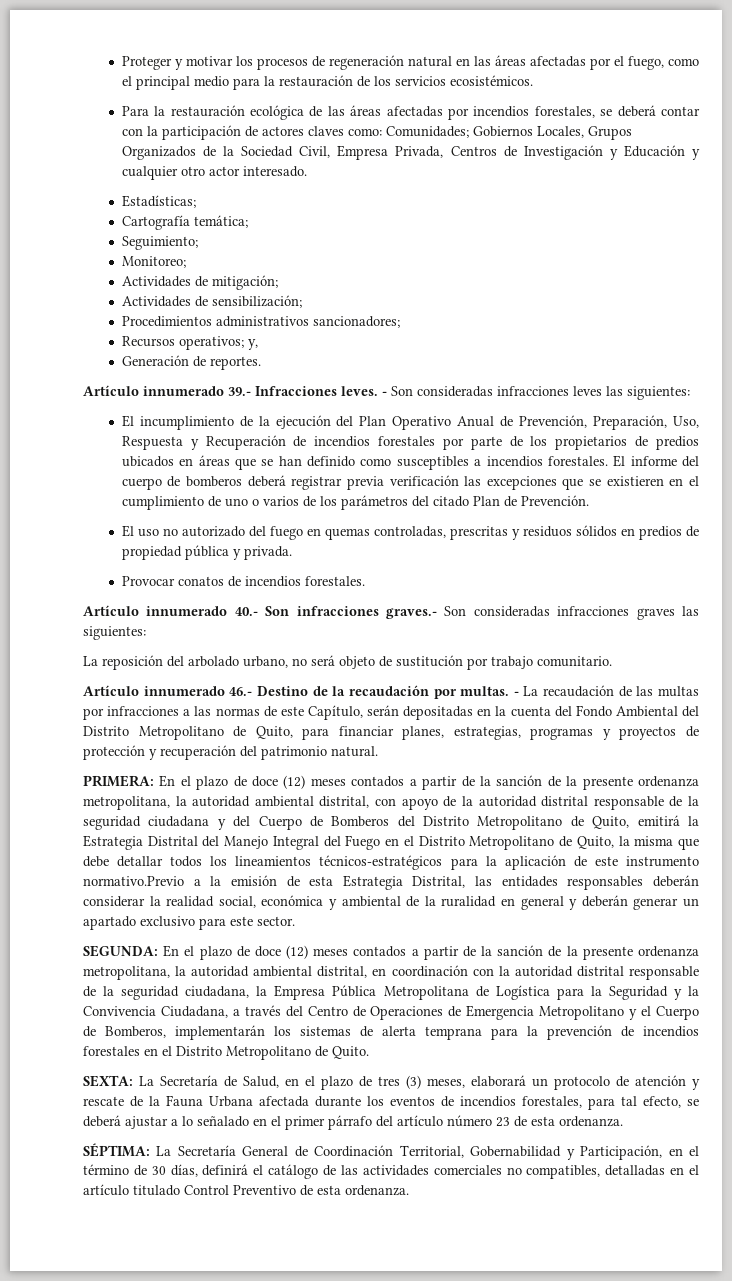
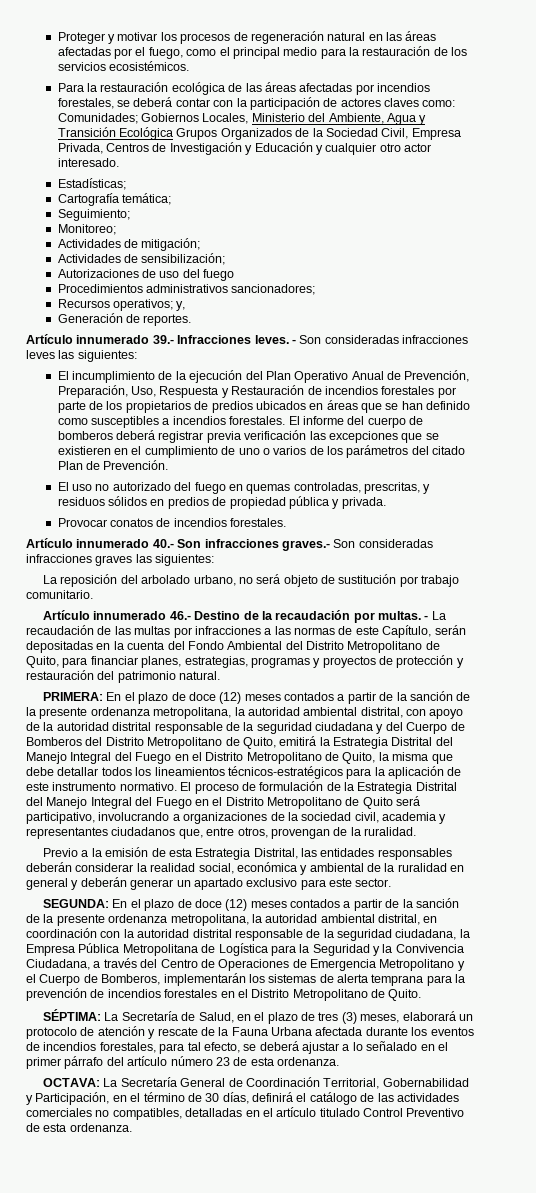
- Para la restauración ecológica de las áreas afectadas por incendios forestales, se deberá contar con la participación de actores claves como: Comunidades; Gobiernos Locales, Grupos Organizados de la Sociedad Civil, Empresa Privada, Centros de Investigación y Educación y cualquier otro actor interesado.
+ Para la restauración ecológica de las áreas afectadas por incendios forestales, se deberá contar con la participación de actores claves como: Comunidades; Gobiernos Locales, Ministerio del Ambiente, Agua y Transición Ecológica Grupos Organizados de la Sociedad Civil, Empresa Privada, Centros de Investigación y Educación y cualquier otro actor interesado.
+ Autorizaciones de uso del fuego
- El incumplimiento de la ejecución del Plan Operativo Anual de Prevención, Preparación, Uso, Respuesta y Recuperación de incendios forestales por parte de los propietarios de predios ubicados en áreas que se han definido como susceptibles a incendios forestales.
+ El incumplimiento de la ejecución del Plan Operativo Anual de Prevención, Preparación, Uso, Respuesta y Restauración de incendios forestales por parte de los propietarios de predios ubicados en áreas que se han definido como susceptibles a incendios forestales.
- El uso no autorizado del fuego en quemas controladas, prescritas y residuos sólidos en predios de propiedad pública y privada.
+ El uso no autorizado del fuego en quemas controladas, prescritas, y residuos sólidos en predios de propiedad pública y privada.
- - La recaudación de las multas por infracciones a las normas de este Capítulo, serán depositadas en la cuenta del Fondo Ambiental del Distrito Metropolitano de Quito, para financiar planes, estrategias, programas y proyectos de protección y recuperación del patrimonio natural.
+ - La recaudación de las multas por infracciones a las normas de este Capítulo, serán depositadas en la cuenta del Fondo Ambiental del Distrito Metropolitano de Quito, para financiar planes, estrategias, programas y proyectos de protección y restauración del patrimonio natural.
- En el plazo de doce (12) meses contados a partir de la sanción de la presente ordenanza metropolitana, la autoridad ambiental distrital, con apoyo de la autoridad distrital responsable de la seguridad ciudadana y del Cuerpo de Bomberos del Distrito Metropolitano de Quito, emitirá la Estrategia Distrital del Manejo Integral del Fuego en el Distrito Metropolitano de Quito, la misma que debe detallar todos los lineamientos técnicos-estratégicos para la aplicación de este instrumento normativo.Previo a la emisión de esta Estrategia Distrital, las entidades responsables deberán considerar la realidad social, económica y ambiental de la ruralidad en general y deberán generar un apartado exclusivo para este sector.
+ En el plazo de doce (12) meses contados a partir de la sanción de la presente ordenanza metropolitana, la autoridad ambiental distrital, con apoyo de la autoridad distrital responsable de la seguridad ciudadana y del Cuerpo de Bomberos del Distrito Metropolitano de Quito, emitirá la Estrategia Distrital del Manejo Integral del Fuego en el Distrito Metropolitano de Quito, la misma que debe detallar todos los lineamientos técnicos-estratégicos para la aplicación de este instrumento normativo. El proceso de formulación de la Estrategia Distrital del Manejo Integral del Fuego en el Distrito Metropolitano de Quito será participativo, involucrando a organizaciones de la sociedad civil, academia y representantes ciudadanos que, entre otros, provengan de la ruralidad.
+ Previo a la emisión de esta Estrategia Distrital, las entidades responsables deberán considerar la realidad social, económica y ambiental de la ruralidad en general y deberán generar un apartado exclusivo para este sector.
- SEXTA: La Secretaría de Salud, en el plazo de tres (3) meses, elaborará un protocolo de atención y rescate de la Fauna Urbana afectada durante los eventos de incendios forestales, para tal efecto, se deberá ajustar a lo señalado en el primer párrafo del artículo número 23 de esta ordenanza.
+ SÉPTIMA: La Secretaría de Salud, en el plazo de tres (3) meses, elaborará un protocolo de atención y rescate de la Fauna Urbana afectada durante los eventos de incendios forestales, para tal efecto, se deberá ajustar a lo señalado en el primer párrafo del artículo número 23 de esta ordenanza.
- SÉPTIMA: La Secretaría General de Coordinación Territorial, Gobernabilidad y Participación, en el término de 30 días, definirá el catálogo de las actividades comerciales no compatibles, detalladas en el artículo titulado Control Preventivo de esta ordenanza.
+ OCTAVA: La Secretaría General de Coordinación Territorial, Gobernabilidad y Participación, en el término de 30 días, definirá el catálogo de las actividades comerciales no compatibles, detalladas en el artículo titulado Control Preventivo de esta ordenanza.

